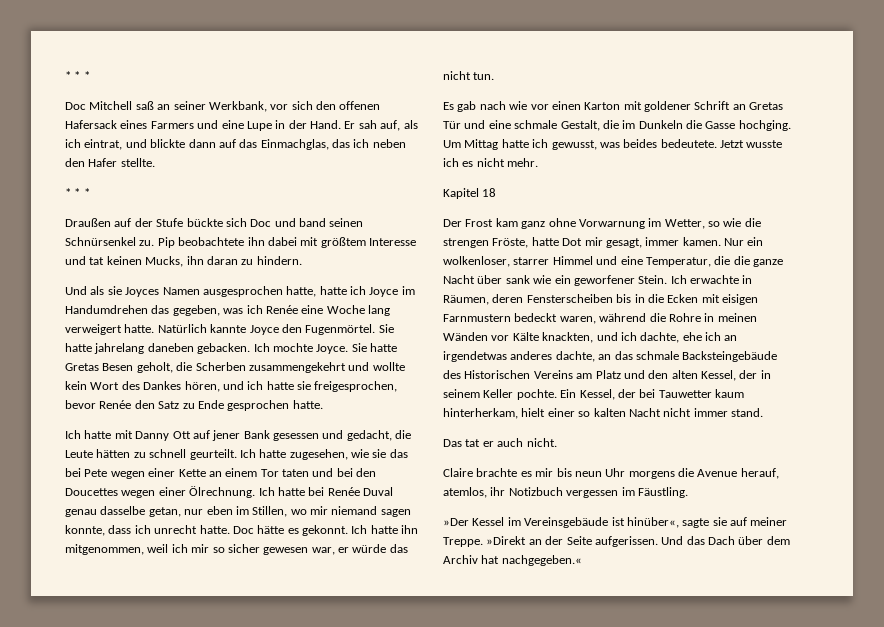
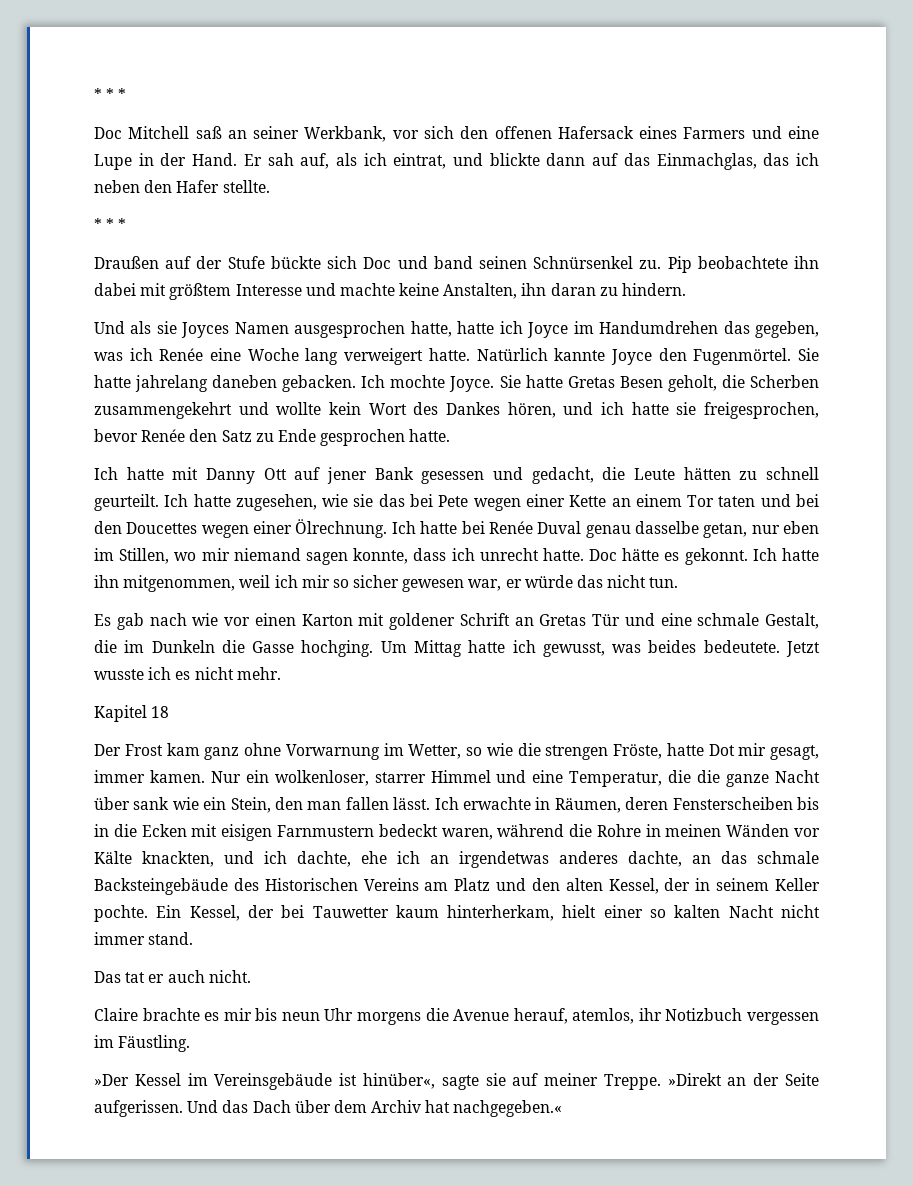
- Pip beobachtete ihn dabei mit größtem Interesse und tat keinen Mucks, ihn daran zu hindern.
+ Pip beobachtete ihn dabei mit größtem Interesse und machte keine Anstalten, ihn daran zu hindern.
- Nur ein wolkenloser, starrer Himmel und eine Temperatur, die die ganze Nacht über sank wie ein geworfener Stein.
+ Nur ein wolkenloser, starrer Himmel und eine Temperatur, die die ganze Nacht über sank wie ein Stein, den man fallen lässt.

